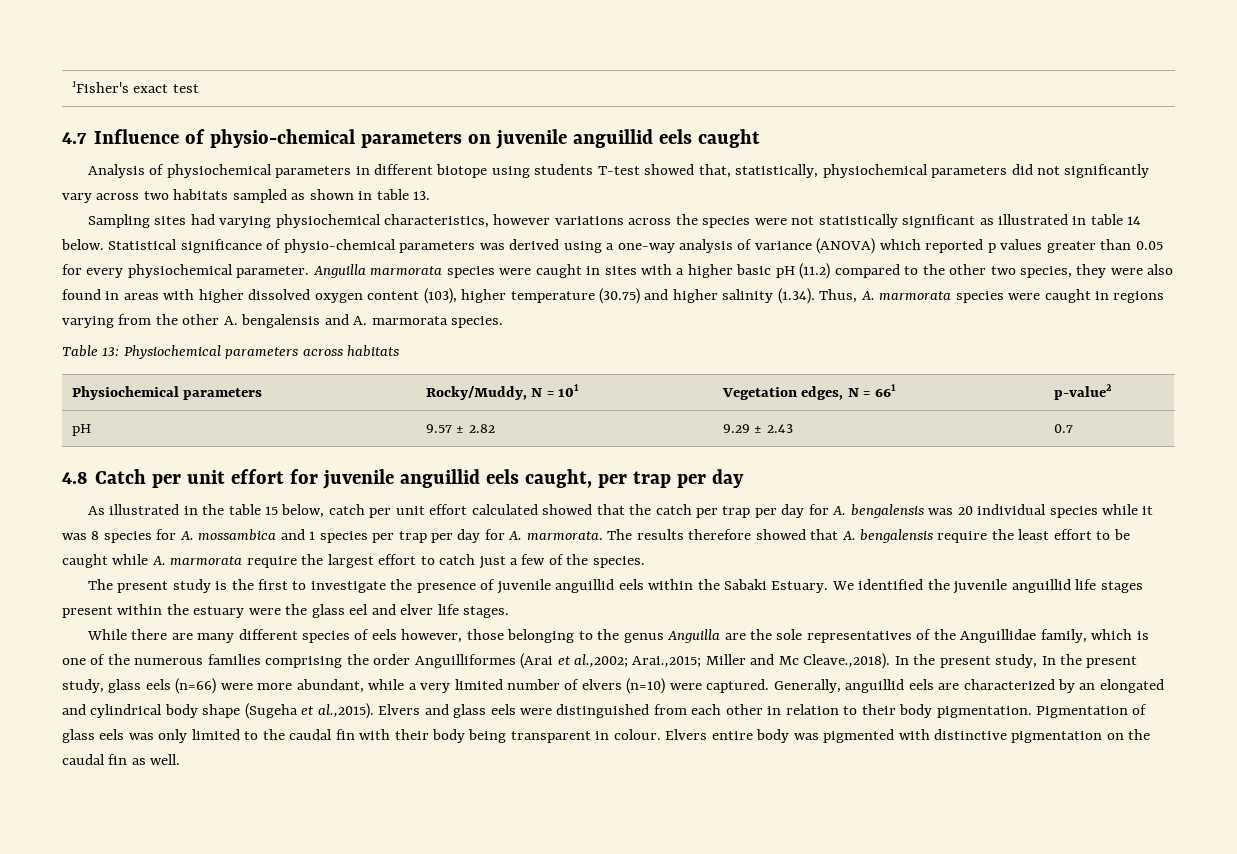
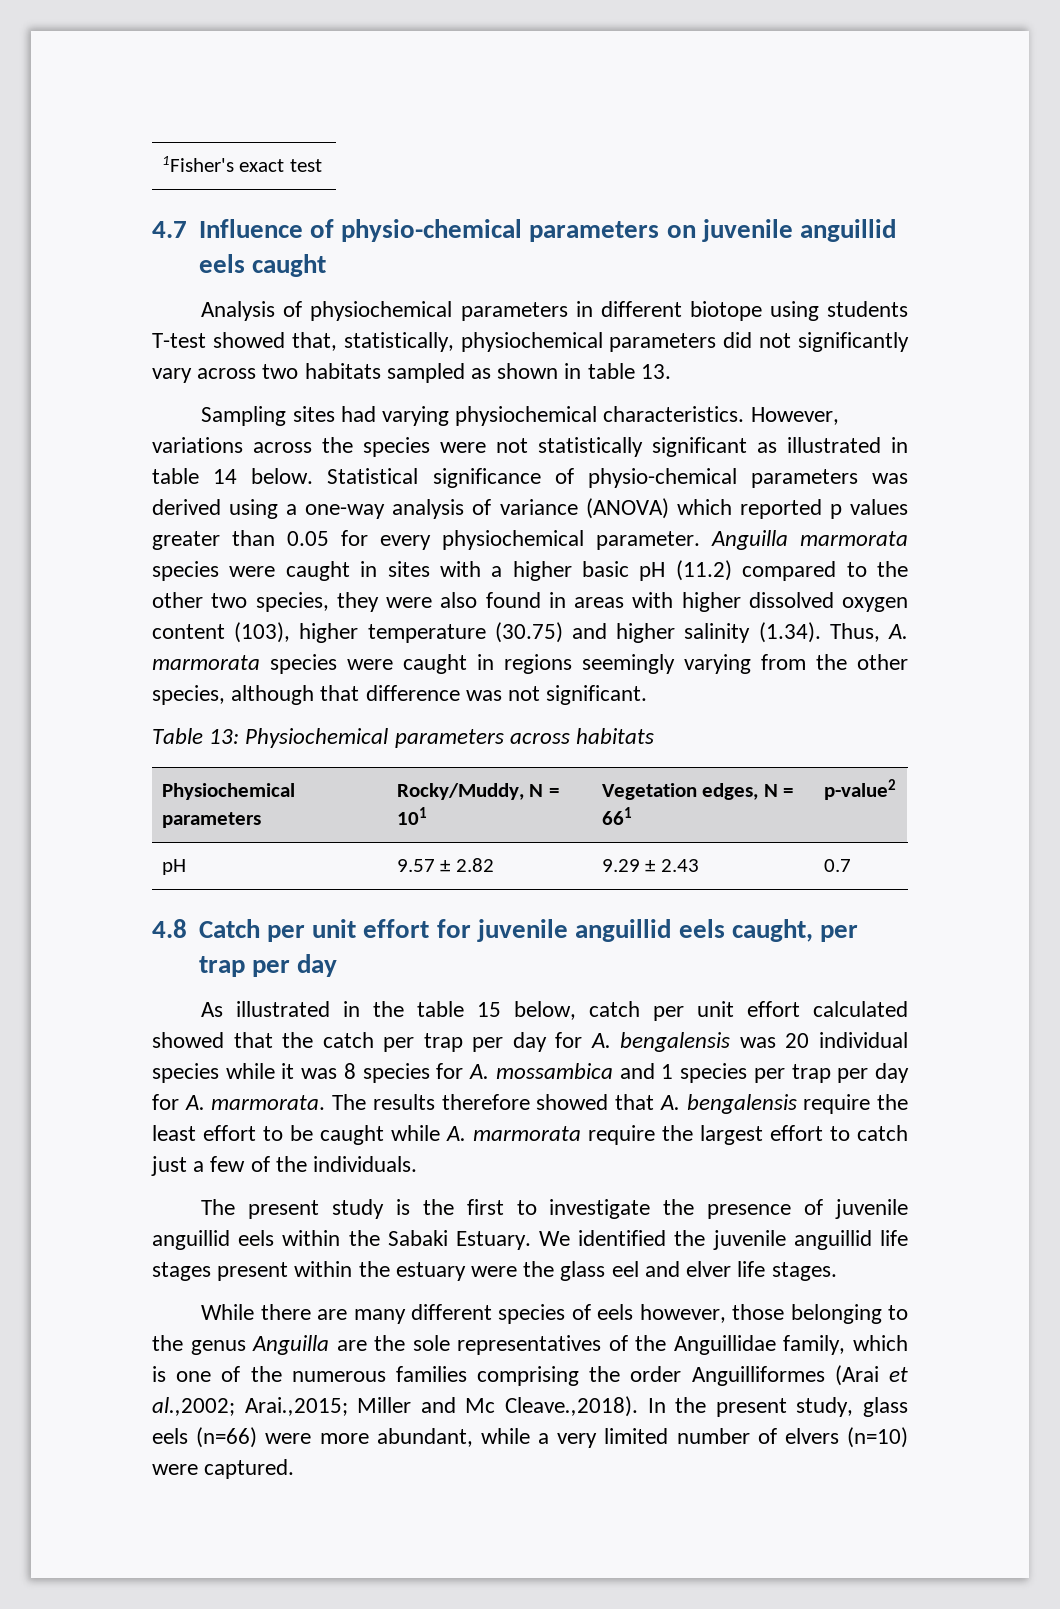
- Sampling sites had varying physiochemical characteristics, however variations across the species were not statistically significant as illustrated in table 14 below.
+ Sampling sites had varying physiochemical characteristics. However, variations across the species were not statistically significant as illustrated in table 14 below.
- Anguilla marmorata species were caught in sites with a higher basic pH (11.2) compared to the other two species, they were also found in areas with higher dissolved oxygen content (103), higher temperature (30.75) and higher salinity (1.34). Thus, A. marmorata species were caught in regions varying from the other A. bengalensis and A. marmorata species.
+ Anguilla marmorata species were caught in sites with a higher basic pH (11.2) compared to the other two species, they were also found in areas with higher dissolved oxygen content (103), higher temperature (30.75) and higher salinity (1.34). Thus, A. marmorata species were caught in regions seemingly varying from the other species, although that difference was not significant.
- The results therefore showed that A. bengalensis require the least effort to be caught while A. marmorata require the largest effort to catch just a few of the species.
+ The results therefore showed that A. bengalensis require the least effort to be caught while A. marmorata require the largest effort to catch just a few of the individuals.
- Miller and Mc Cleave.,2018). In the present study, In the present study, glass eels (n=66) were more abundant, while a very limited number of elvers (n=10) were captured. Generally, anguillid eels are characterized by an elongated and cylindrical body shape (Sugeha et al.,2015). Elvers and glass eels were distinguished from each other in relation to their body pigmentation. Pigmentation of glass eels was only limited to the caudal fin with their body being transparent in colour. Elvers entire body was pigmented with distinctive pigmentation on the caudal fin as well.
+ Miller and Mc Cleave.,2018). In the present study, glass eels (n=66) were more abundant, while a very limited number of elvers (n=10) were captured.

